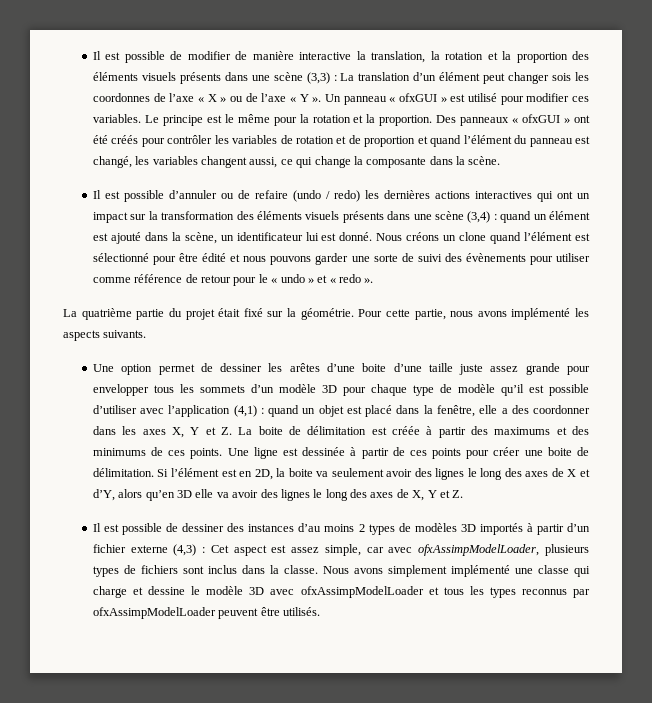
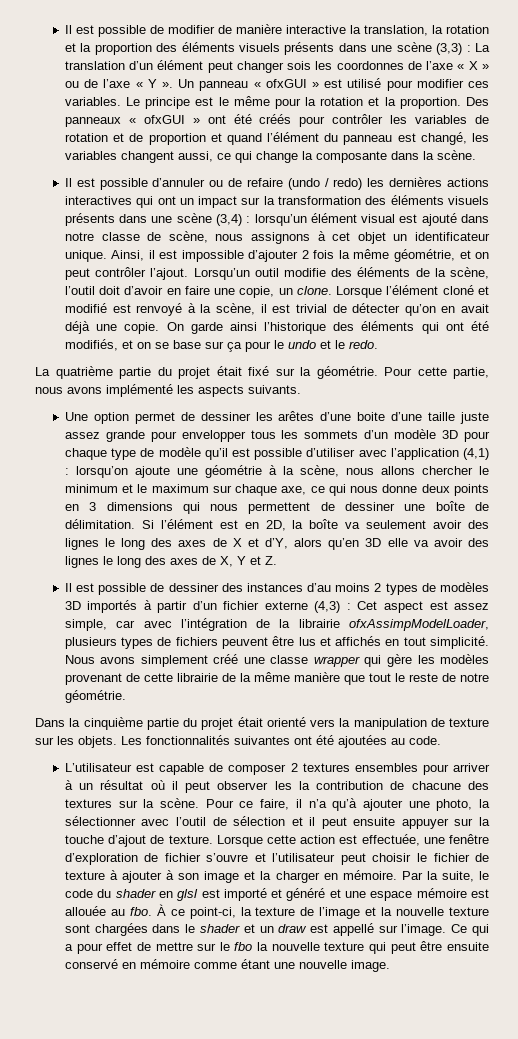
- Il est possible d’annuler ou de refaire (undo / redo) les dernières actions interactives qui ont un impact sur la transformation des éléments visuels présents dans une scène (3,4) : quand un élément est ajouté dans la scène, un identificateur lui est donné. Nous créons un clone quand l’élément est sélectionné pour être édité et nous pouvons garder une sorte de suivi des évènements pour utiliser comme référence de retour pour le « undo » et « redo ».
+ Il est possible d’annuler ou de refaire (undo / redo) les dernières actions interactives qui ont un impact sur la transformation des éléments visuels présents dans une scène (3,4) : lorsqu’un élément visual est ajouté dans notre classe de scène, nous assignons à cet objet un identificateur unique. Ainsi, il est impossible d’ajouter 2 fois la même géométrie, et on peut contrôler l’ajout. Lorsqu’un outil modifie des éléments de la scène, l’outil doit d’avoir en faire une copie, un clone. Lorsque l’élément cloné et modifié est renvoyé à la scène, il est trivial de détecter qu’on en avait déjà une copie. On garde ainsi l’historique des éléments qui ont été modifiés, et on se base sur ça pour le undo et le redo.
- Une option permet de dessiner les arêtes d’une boite d’une taille juste assez grande pour envelopper tous les sommets d’un modèle 3D pour chaque type de modèle qu’il est possible d’utiliser avec l’application (4,1) : quand un objet est placé dans la fenêtre, elle a des coordonner dans les axes X, Y et Z. La boite de délimitation est créée à partir des maximums et des minimums de ces points. Une ligne est dessinée à partir de ces points pour créer une boite de délimitation.
+ Une option permet de dessiner les arêtes d’une boite d’une taille juste assez grande pour envelopper tous les sommets d’un modèle 3D pour chaque type de modèle qu’il est possible d’utiliser avec l’application (4,1) : lorsqu’on ajoute une géométrie à la scène, nous allons chercher le minimum et le maximum sur chaque axe, ce qui nous donne deux points en 3 dimensions qui nous permettent de dessiner une boîte de délimitation.
- Si l’élément est en 2D, la boite va seulement avoir des lignes le long des axes de X et d’Y, alors qu’en 3D elle va avoir des lignes le long des axes de X, Y et Z.
+ Si l’élément est en 2D, la boîte va seulement avoir des lignes le long des axes de X et d’Y, alors qu’en 3D elle va avoir des lignes le long des axes de X, Y et Z.
- Il est possible de dessiner des instances d’au moins 2 types de modèles 3D importés à partir d’un fichier externe (4,3) : Cet aspect est assez simple, car avec ofxAssimpModelLoader, plusieurs types de fichiers sont inclus dans la classe.
+ Il est possible de dessiner des instances d’au moins 2 types de modèles 3D importés à partir d’un fichier externe (4,3) : Cet aspect est assez simple, car avec l’intégration de la librairie ofxAssimpModelLoader, plusieurs types de fichiers peuvent être lus et affichés en tout simplicité.
- Nous avons simplement implémenté une classe qui charge et dessine le modèle 3D avec ofxAssimpModelLoader et tous les types reconnus par ofxAssimpModelLoader peuvent être utilisés.
+ Nous avons simplement créé une classe wrapper qui gère les modèles provenant de cette librairie de la même manière que tout le reste de notre géométrie.
+ Dans la cinquième partie du projet était orienté vers la manipulation de texture sur les objets. Les fonctionnalités suivantes ont été ajoutées au code.
+ L’utilisateur est capable de composer 2 textures ensembles pour arriver à un résultat où il peut observer les la contribution de chacune des textures sur la scène. Pour ce faire, il n’a qu’à ajouter une photo, la sélectionner avec l’outil de sélection et il peut ensuite appuyer sur la touche d’ajout de texture. Lorsque cette action est effectuée, une fenêtre d’exploration de fichier s’ouvre et l’utilisateur peut choisir le fichier de texture à ajouter à son image et la charger en mémoire. Par la suite, le code du shader en glsl est importé et généré et une espace mémoire est allouée au fbo. À ce point-ci, la texture de l’image et la nouvelle texture sont chargées dans le shader et un draw est appellé sur l’image. Ce qui a pour effet de mettre sur le fbo la nouvelle texture qui peut être ensuite conservé en mémoire comme étant une nouvelle image.

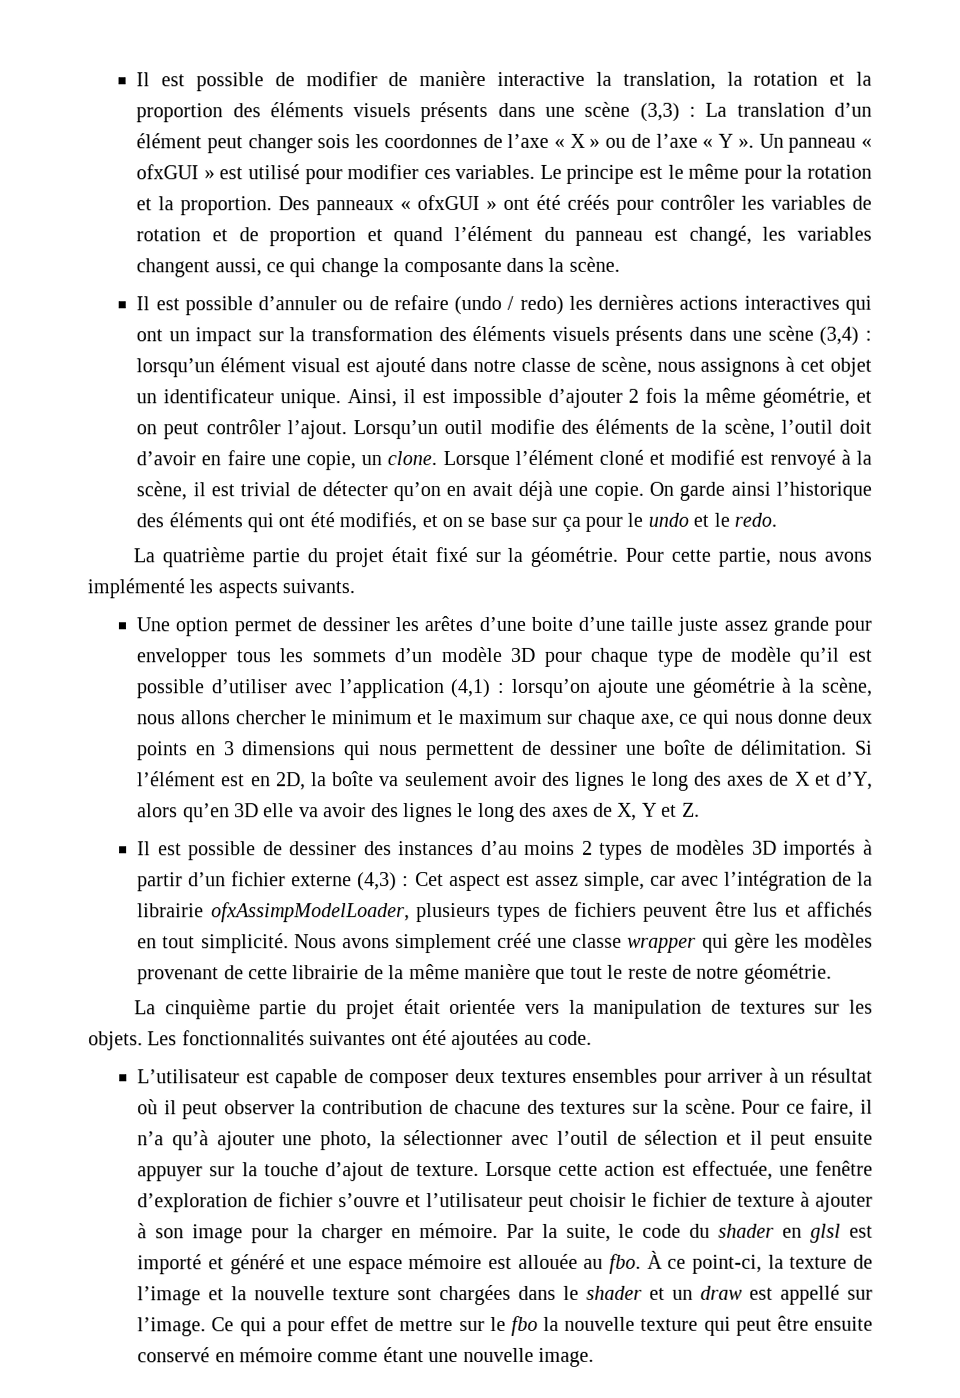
- Dans la cinquième partie du projet était orienté vers la manipulation de texture sur les objets.
+ La cinquième partie du projet était orientée vers la manipulation de textures sur les objets.
- L’utilisateur est capable de composer 2 textures ensembles pour arriver à un résultat où il peut observer les la contribution de chacune des textures sur la scène.
+ L’utilisateur est capable de composer deux textures ensembles pour arriver à un résultat où il peut observer la contribution de chacune des textures sur la scène.
- Lorsque cette action est effectuée, une fenêtre d’exploration de fichier s’ouvre et l’utilisateur peut choisir le fichier de texture à ajouter à son image et la charger en mémoire.
+ Lorsque cette action est effectuée, une fenêtre d’exploration de fichier s’ouvre et l’utilisateur peut choisir le fichier de texture à ajouter à son image pour la charger en mémoire.

